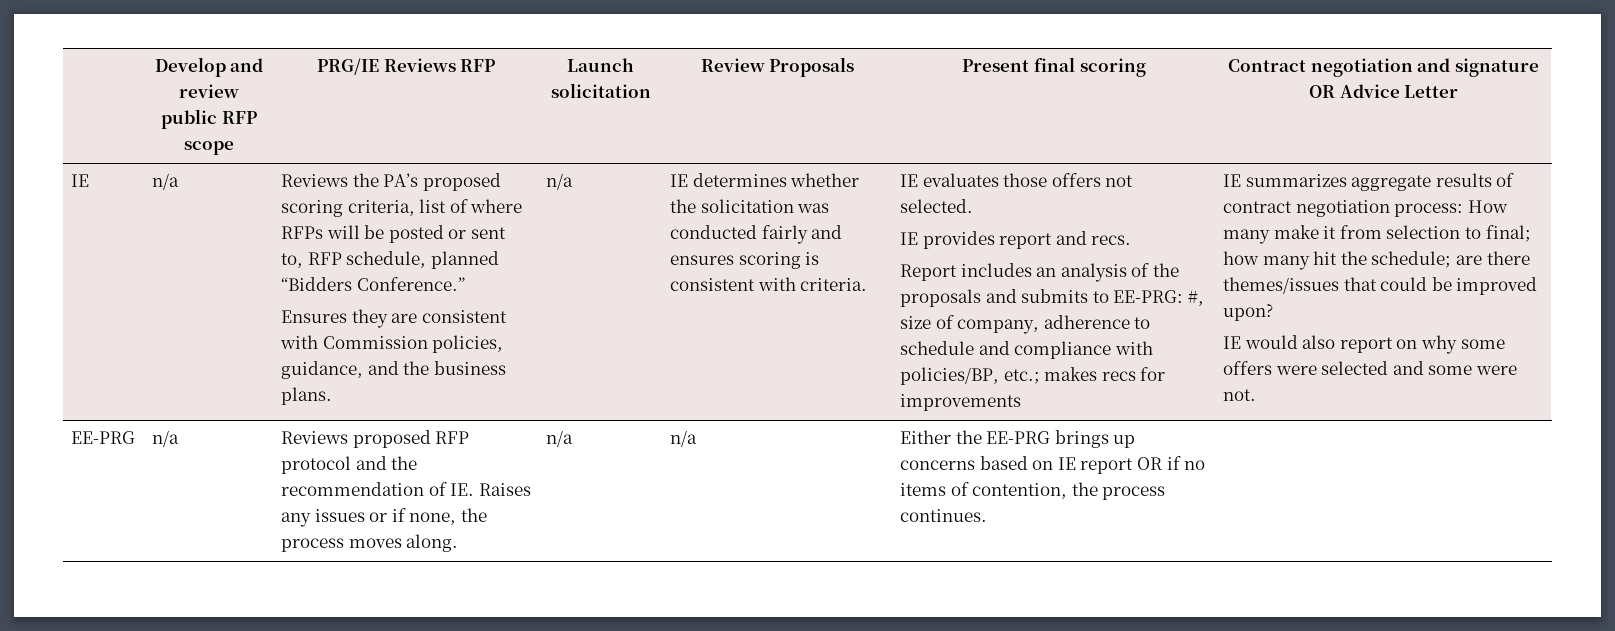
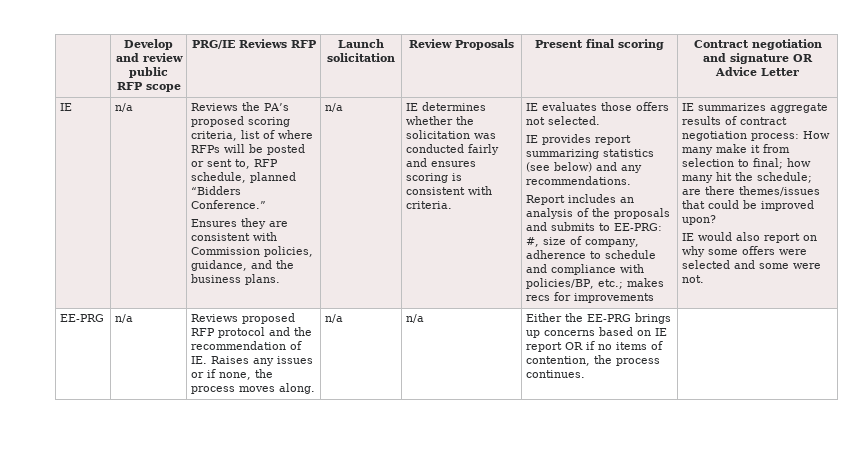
- IE provides report and recs.
+ IE provides report summarizing statistics (see below) and any recommendations.

